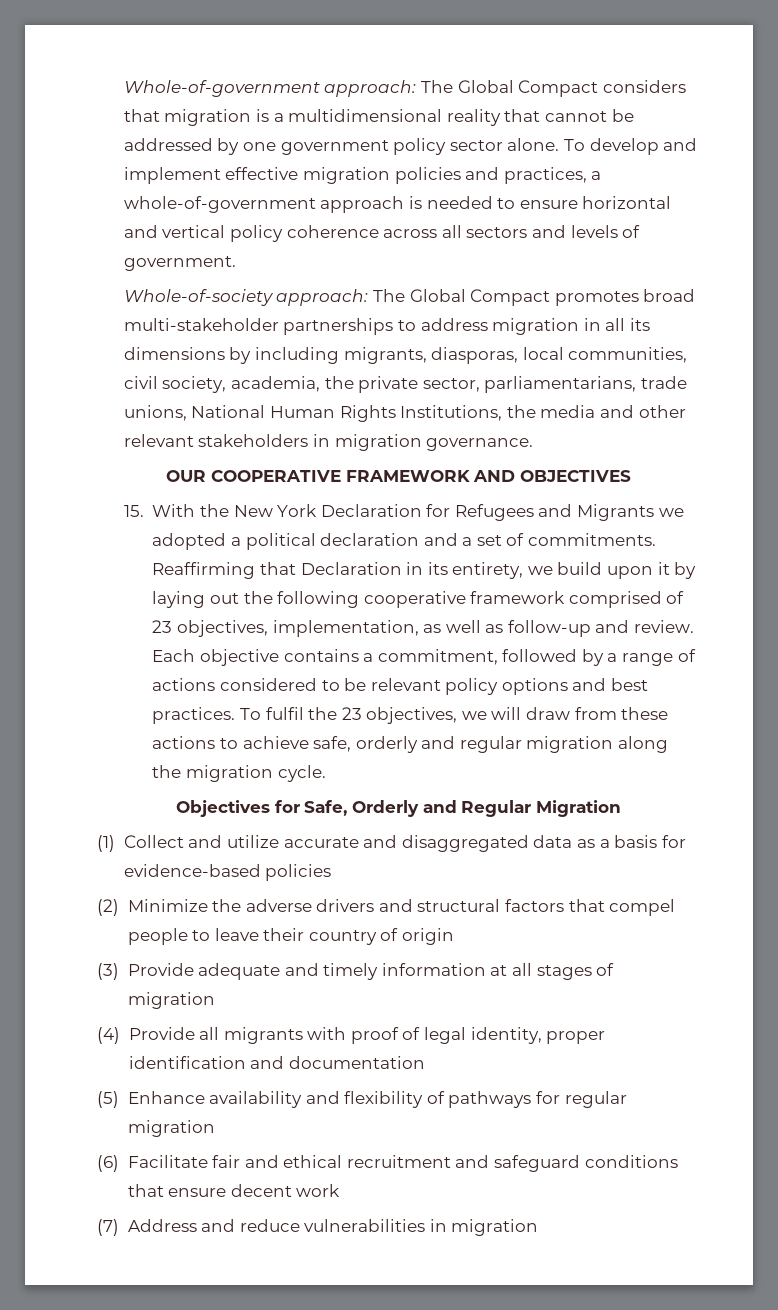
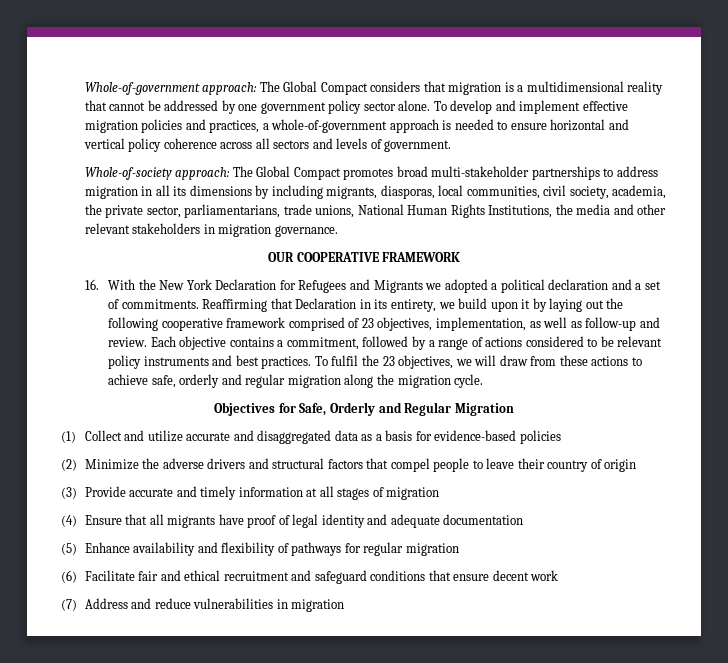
- OUR COOPERATIVE FRAMEWORK AND OBJECTIVES
- 15. With the New York Declaration for Refugees and Migrants we adopted a political declaration and a set of commitments.
+ OUR COOPERATIVE FRAMEWORK
+ 16. With the New York Declaration for Refugees and Migrants we adopted a political declaration and a set of commitments.
- Each objective contains a commitment, followed by a range of actions considered to be relevant policy options and best practices.
+ Each objective contains a commitment, followed by a range of actions considered to be relevant policy instruments and best practices.
- (3) Provide adequate and timely information at all stages of migration
+ (3) Provide accurate and timely information at all stages of migration
- (4) Provide all migrants with proof of legal identity, proper identification and documentation
+ (4) Ensure that all migrants have proof of legal identity and adequate documentation

